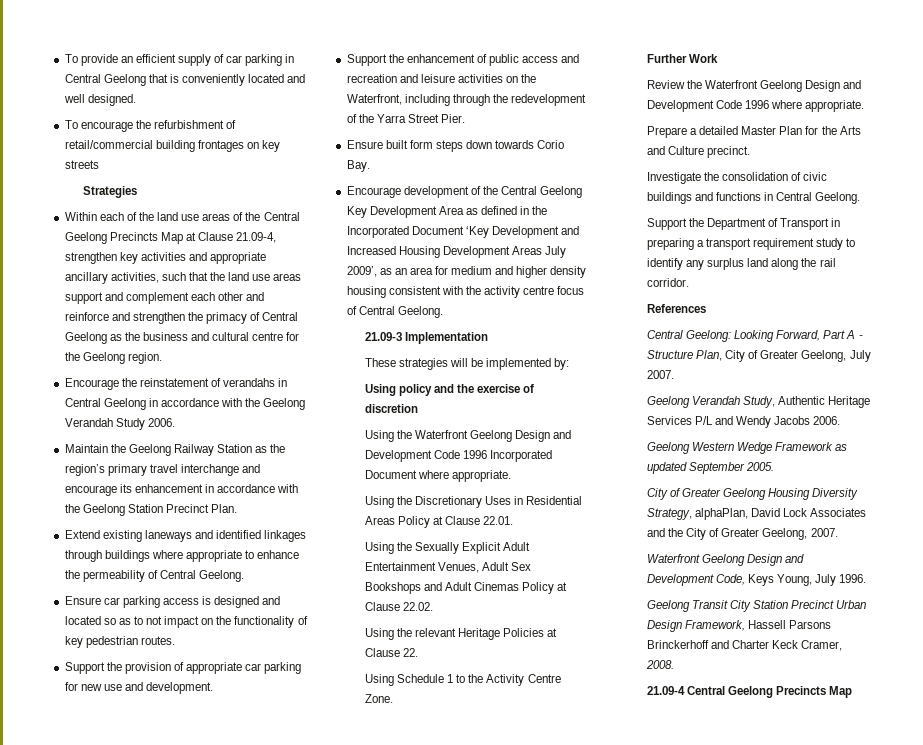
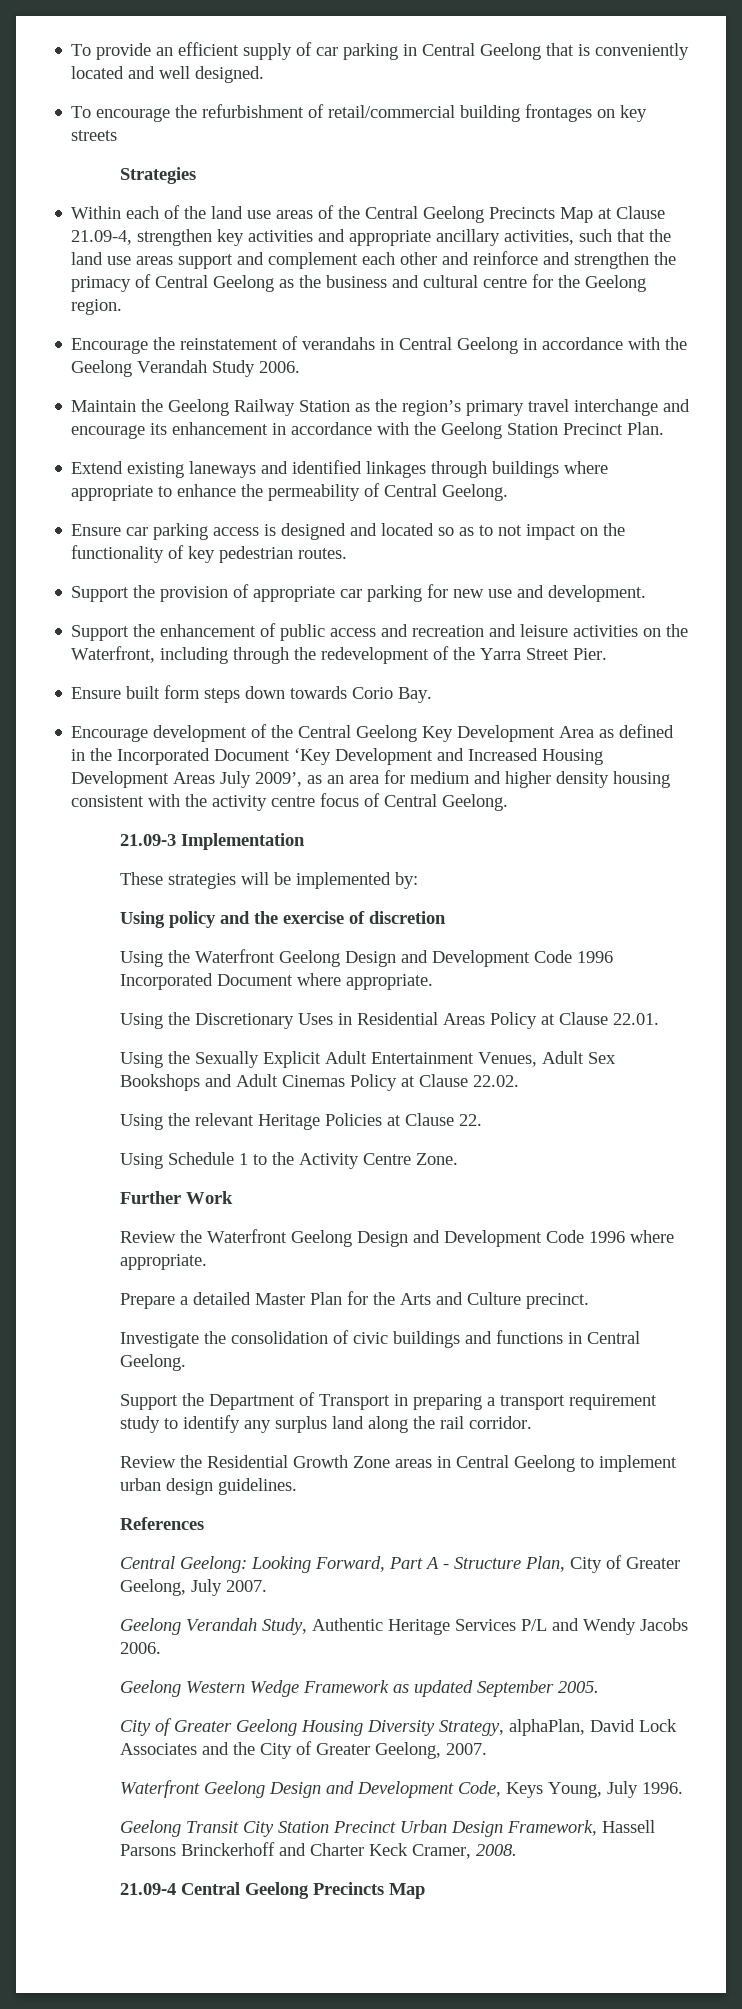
+ Review the Residential Growth Zone areas in Central Geelong to implement urban design guidelines.

